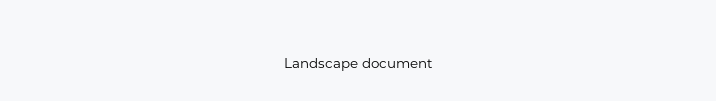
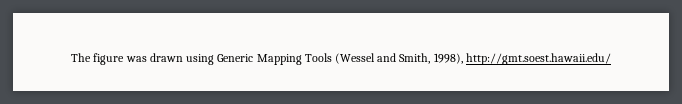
- Landscape document
+ The figure was drawn using Generic Mapping Tools (Wessel and Smith, 1998), http://gmt.soest.hawaii.edu/

